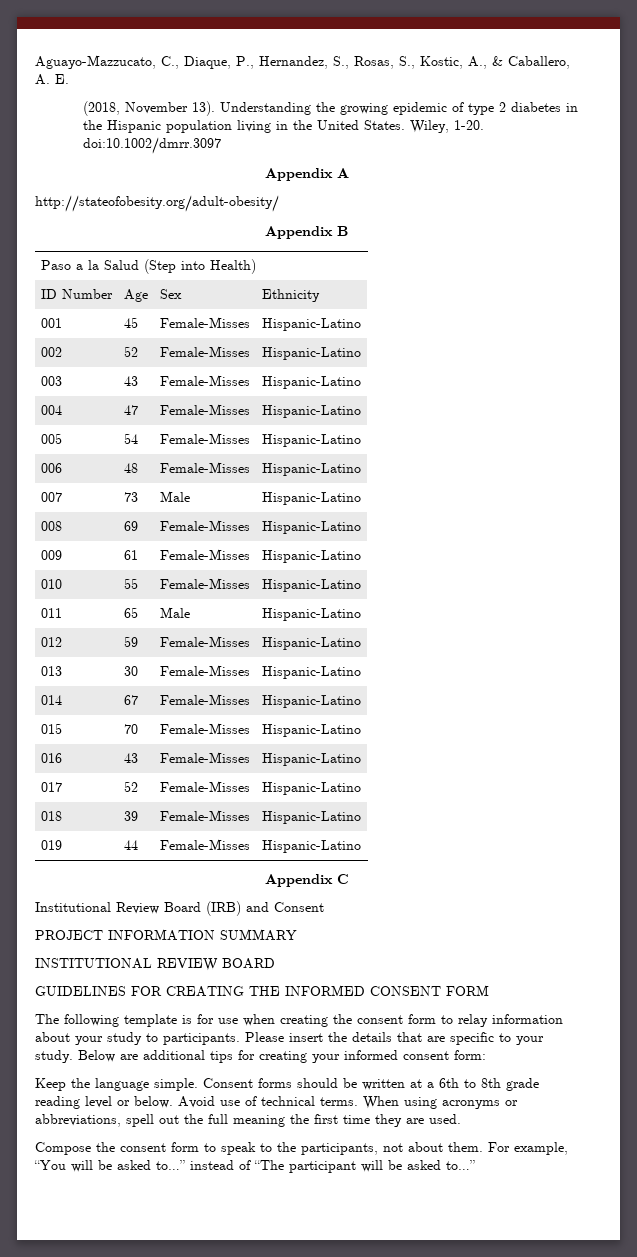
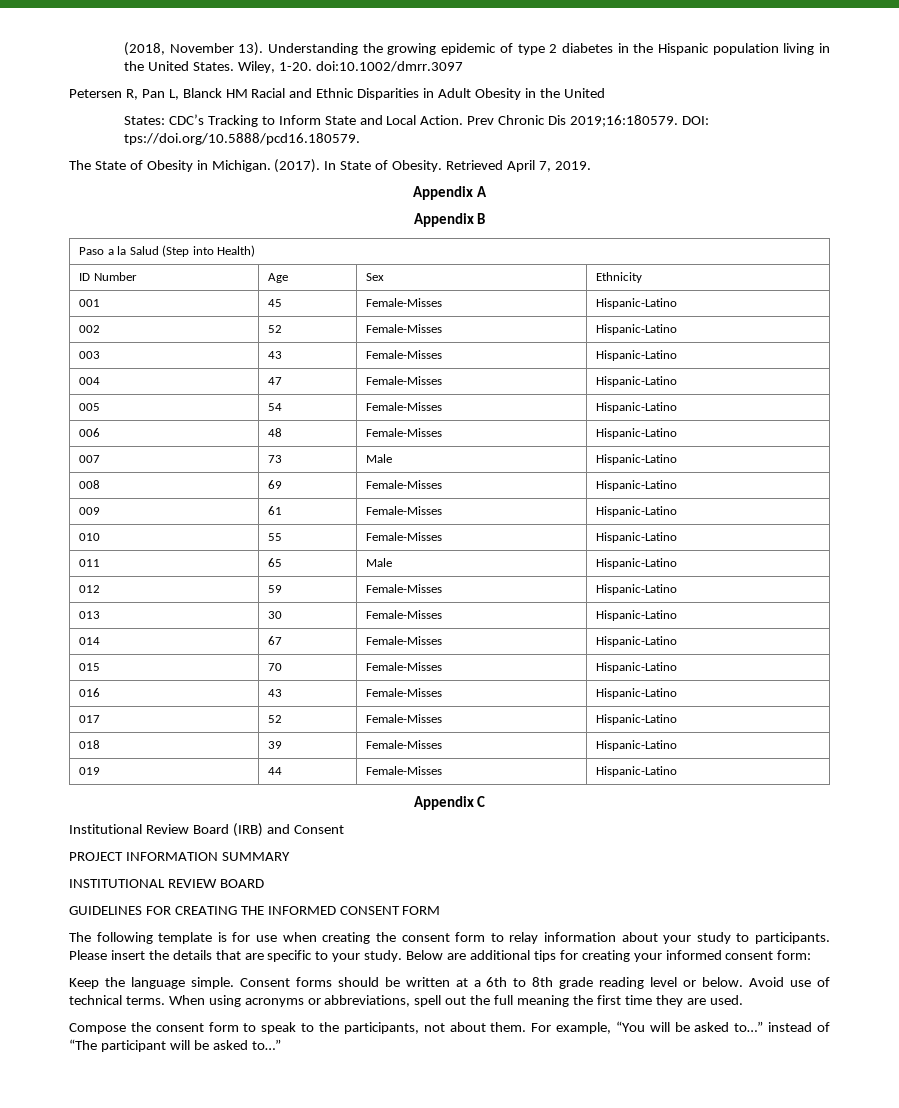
- Aguayo-Mazzucato, C., Diaque, P., Hernandez, S., Rosas, S., Kostic, A., & Caballero, A. E.
+ Petersen R, Pan L, Blanck HM Racial and Ethnic Disparities in Adult Obesity in the United
+ States: CDC’s Tracking to Inform State and Local Action. Prev Chronic Dis 2019;16:180579. DOI: tps://doi.org/10.5888/pcd16.180579.
+ The State of Obesity in Michigan. (2017). In State of Obesity. Retrieved April 7, 2019.
- http://stateofobesity.org/adult-obesity/

